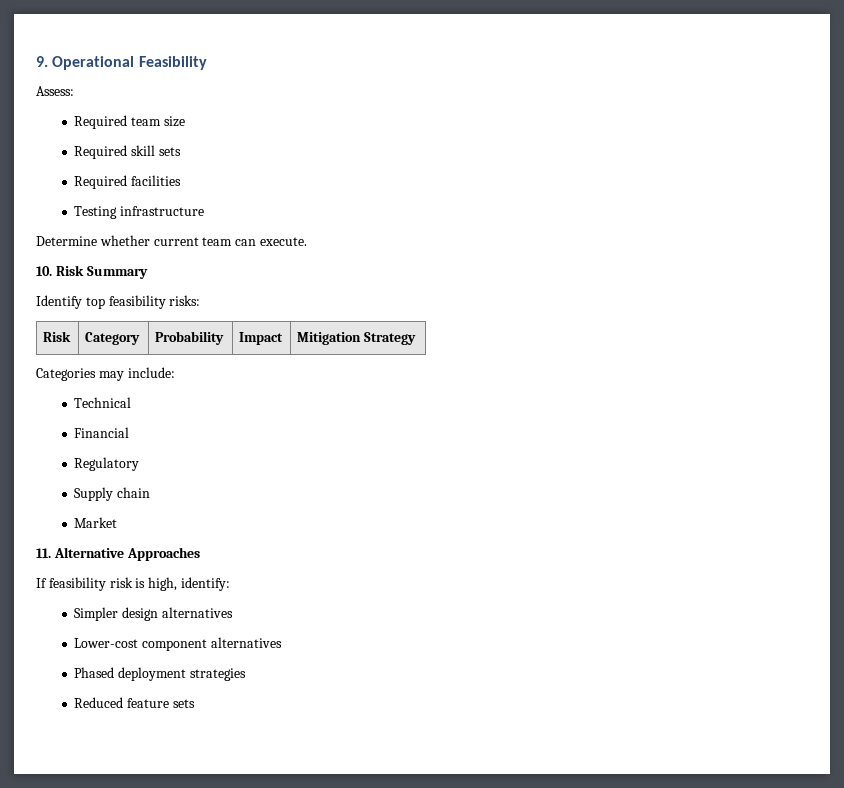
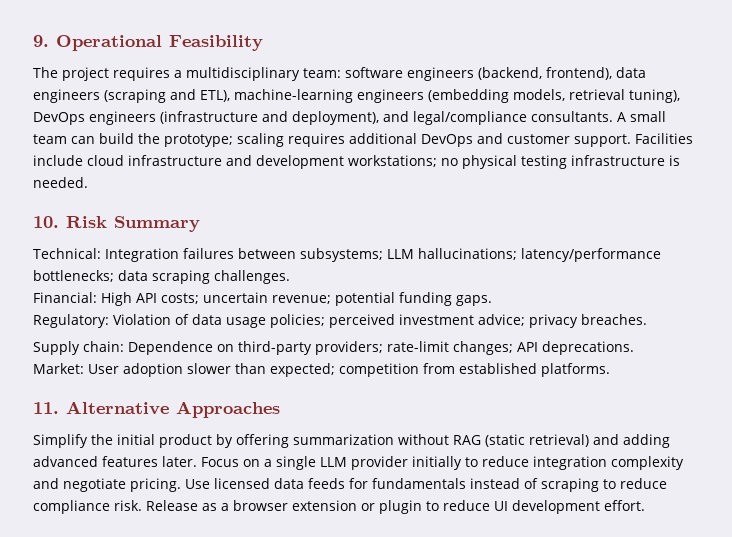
- Assess:
- Required team size
- Required skill sets
- Required facilities
- Testing infrastructure
- Determine whether current team can execute.
+ The project requires a multidisciplinary team: software engineers (backend, frontend), data engineers (scraping and ETL), machine-learning engineers (embedding models, retrieval tuning), DevOps engineers (infrastructure and deployment), and legal/compliance consultants. A small team can build the prototype; scaling requires additional DevOps and customer support. Facilities include cloud infrastructure and development workstations; no physical testing infrastructure is needed.
  10. Risk Summary
- Identify top feasibility risks:
- Risk | Category | Probability | Impact | Mitigation Strategy
- Categories may include:
- Technical
- Financial
- Regulatory
- Supply chain
- Market
+ Technical: Integration failures between subsystems; LLM hallucinations; latency/performance bottlenecks; data scraping challenges.
+ Financial: High API costs; uncertain revenue; potential funding gaps.
+ Regulatory: Violation of data usage policies; perceived investment advice; privacy breaches.
+ Supply chain: Dependence on third-party providers; rate-limit changes; API deprecations.
+ Market: User adoption slower than expected; competition from established platforms.
  11. Alternative Approaches
- If feasibility risk is high, identify:
- Simpler design alternatives
- Lower-cost component alternatives
- Phased deployment strategies
- Reduced feature sets
+ Simplify the initial product by offering summarization without RAG (static retrieval) and adding advanced features later. Focus on a single LLM provider initially to reduce integration complexity and negotiate pricing. Use licensed data feeds for fundamentals instead of scraping to reduce compliance risk. Release as a browser extension or plugin to reduce UI development effort.

